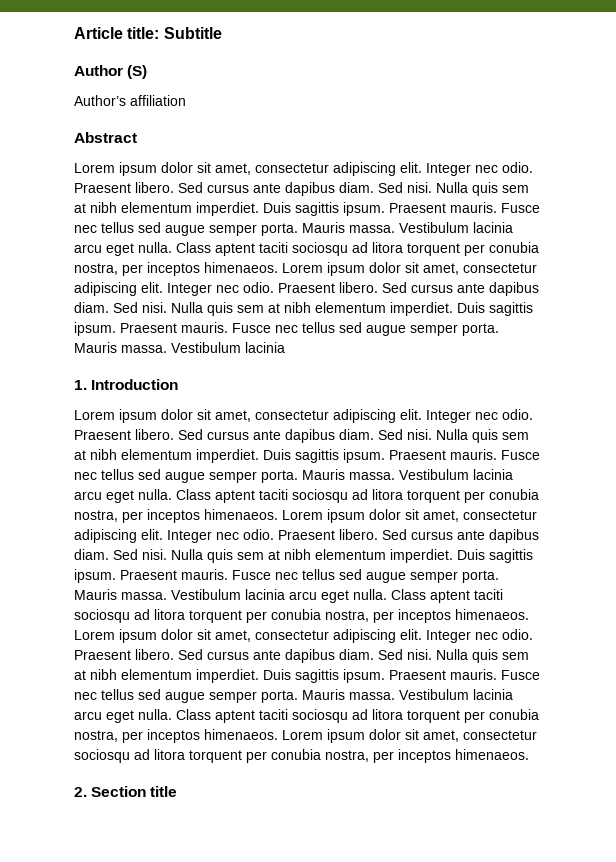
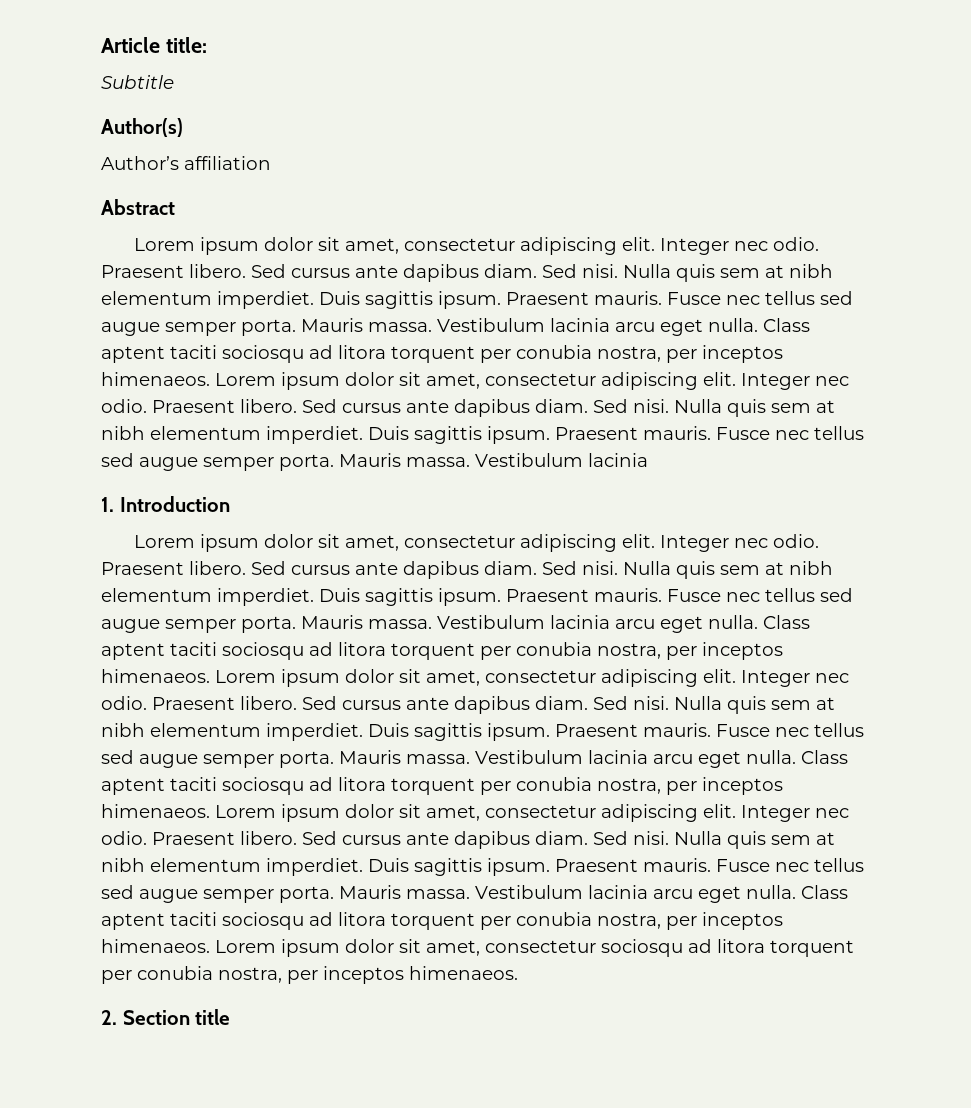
- Article title: Subtitle
+ Article title:
+ Subtitle
- Author (S)
+ Author(s)

